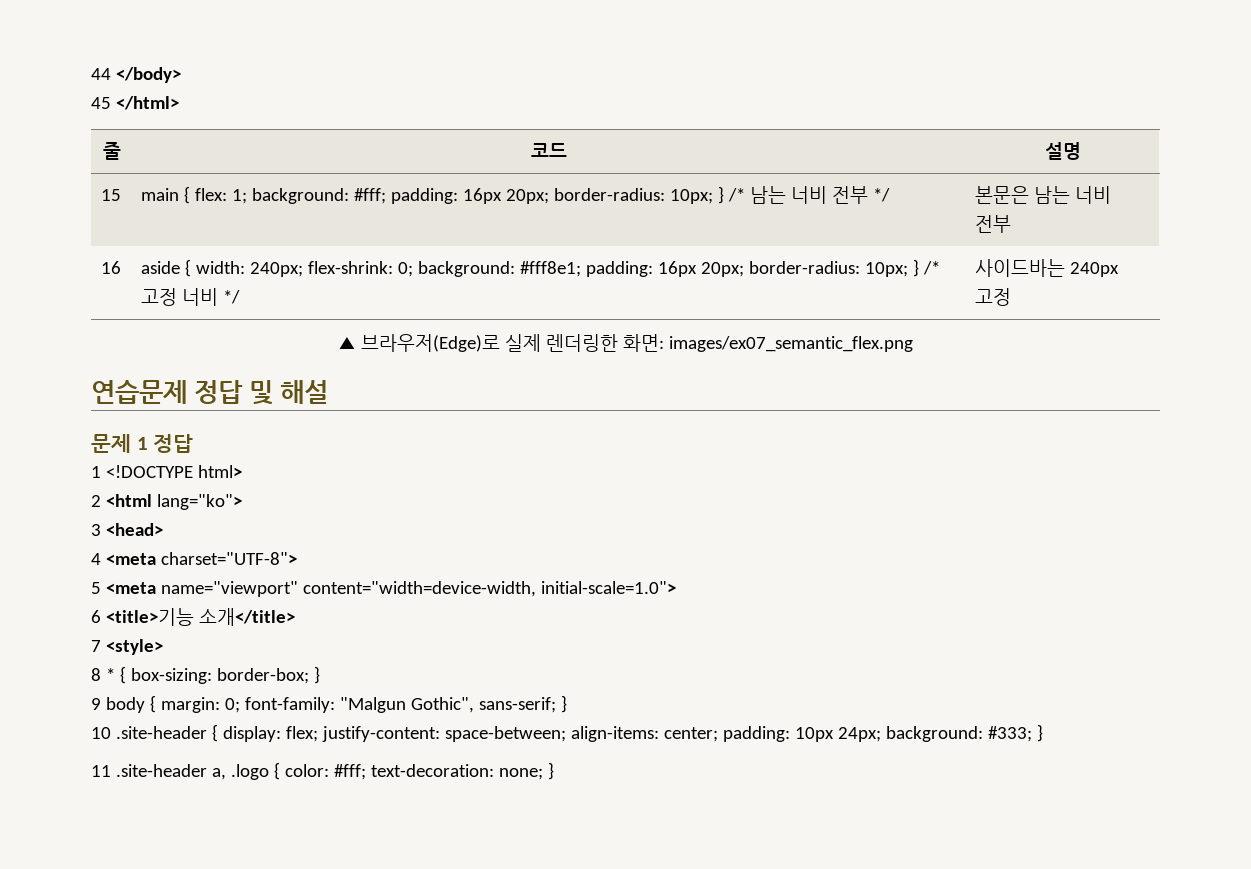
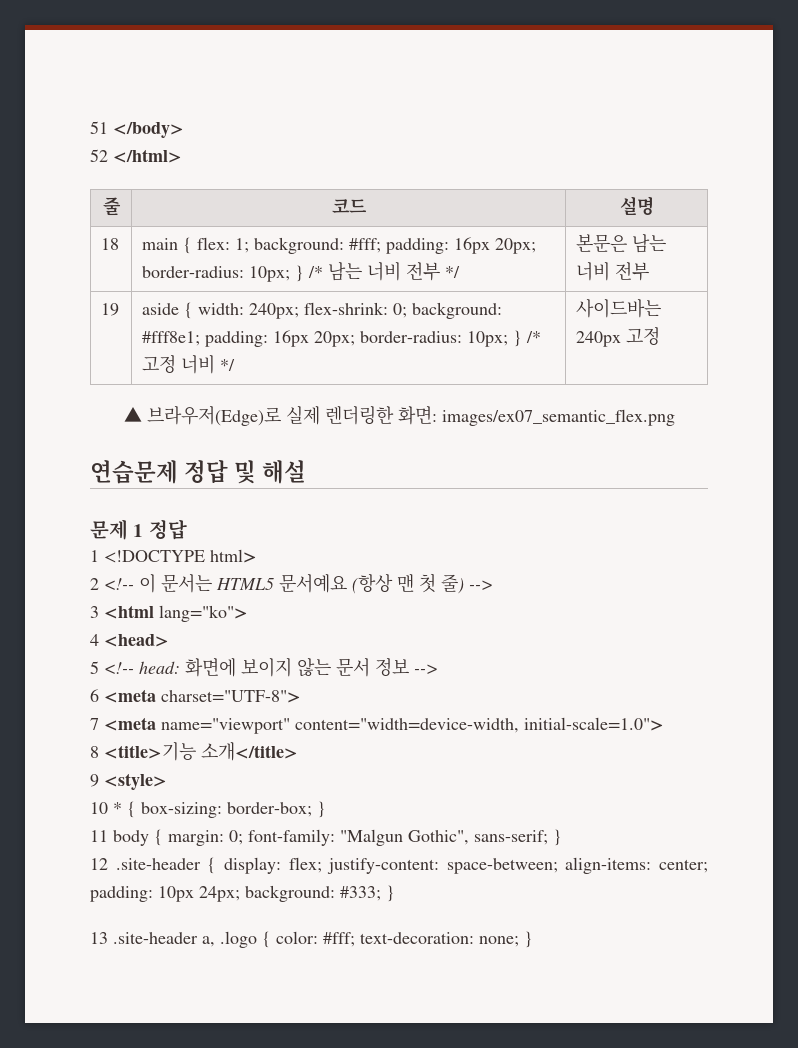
- 44 </body>
+ 51 </body>
- 45 </html>
+ 52 </html>
- 15 | main { flex: 1; background: #fff; padding: 16px 20px; border-radius: 10px; } /* 남는 너비 전부 */ | 본문은 남는 너비 전부
+ 18 | main { flex: 1; background: #fff; padding: 16px 20px; border-radius: 10px; } /* 남는 너비 전부 */ | 본문은 남는 너비 전부
- 16 | aside { width: 240px; flex-shrink: 0; background: #fff8e1; padding: 16px 20px; border-radius: 10px; } /* 고정 너비 */ | 사이드바는 240px 고정
+ 19 | aside { width: 240px; flex-shrink: 0; background: #fff8e1; padding: 16px 20px; border-radius: 10px; } /* 고정 너비 */ | 사이드바는 240px 고정
- 2 <html lang="ko">
+ 2 <!-- 이 문서는 HTML5 문서예요 (항상 맨 첫 줄) -->
+ 3 <html lang="ko">
- 3 <head>
+ 4 <head>
- 4 <meta charset="UTF-8">
+ 5 <!-- head: 화면에 보이지 않는 문서 정보 -->
+ 6 <meta charset="UTF-8">
- 5 <meta name="viewport" content="width=device-width, initial-scale=1.0">
+ 7 <meta name="viewport" content="width=device-width, initial-scale=1.0">
- 6 <title>기능 소개</title>
+ 8 <title>기능 소개</title>
- 7 <style>
+ 9 <style>
- 8 * { box-sizing: border-box; }
+ 10 * { box-sizing: border-box; }
- 9 body { margin: 0; font-family: "Malgun Gothic", sans-serif; }
+ 11 body { margin: 0; font-family: "Malgun Gothic", sans-serif; }
- 10 .site-header { display: flex; justify-content: space-between; align-items: center; padding: 10px 24px; background: #333; }
+ 12 .site-header { display: flex; justify-content: space-between; align-items: center; padding: 10px 24px; background: #333; }
- 11 .site-header a, .logo { color: #fff; text-decoration: none; }
+ 13 .site-header a, .logo { color: #fff; text-decoration: none; }

